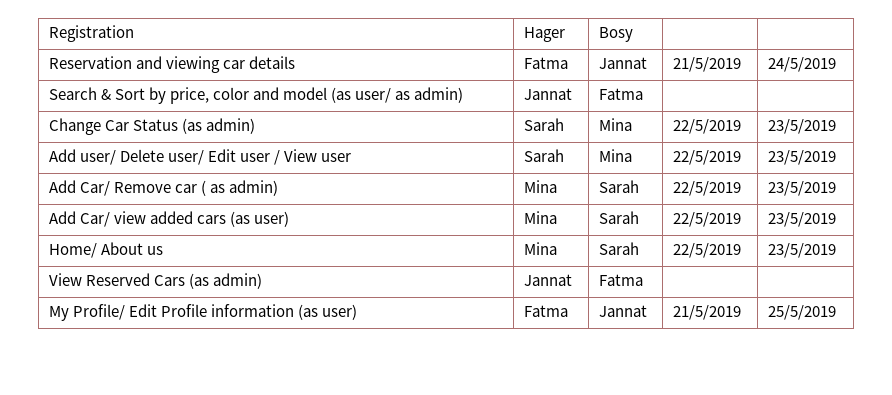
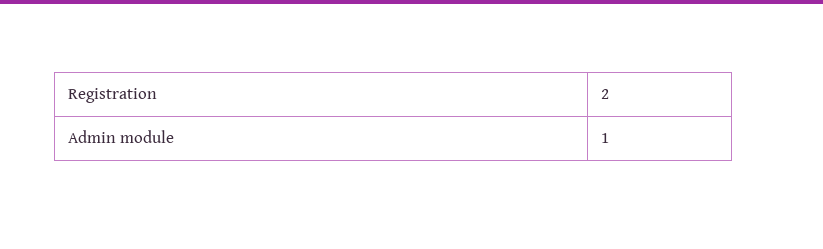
- Registration | Hager | Bosy | |
- Reservation and viewing car details | Fatma | Jannat | 21/5/2019 | 24/5/2019
- Search & Sort by price, color and model (as user/ as admin) | Jannat | Fatma | |
- Change Car Status (as admin) | Sarah | Mina | 22/5/2019 | 23/5/2019
- Add user/ Delete user/ Edit user / View user | Sarah | Mina | 22/5/2019 | 23/5/2019
- Add Car/ Remove car ( as admin) | Mina | Sarah | 22/5/2019 | 23/5/2019
- Add Car/ view added cars (as user) | Mina | Sarah | 22/5/2019 | 23/5/2019
- Home/ About us | Mina | Sarah | 22/5/2019 | 23/5/2019
- View Reserved Cars (as admin) | Jannat | Fatma | |
- My Profile/ Edit Profile information (as user) | Fatma | Jannat | 21/5/2019 | 25/5/2019
+ Registration | 2
+ Admin module | 1

